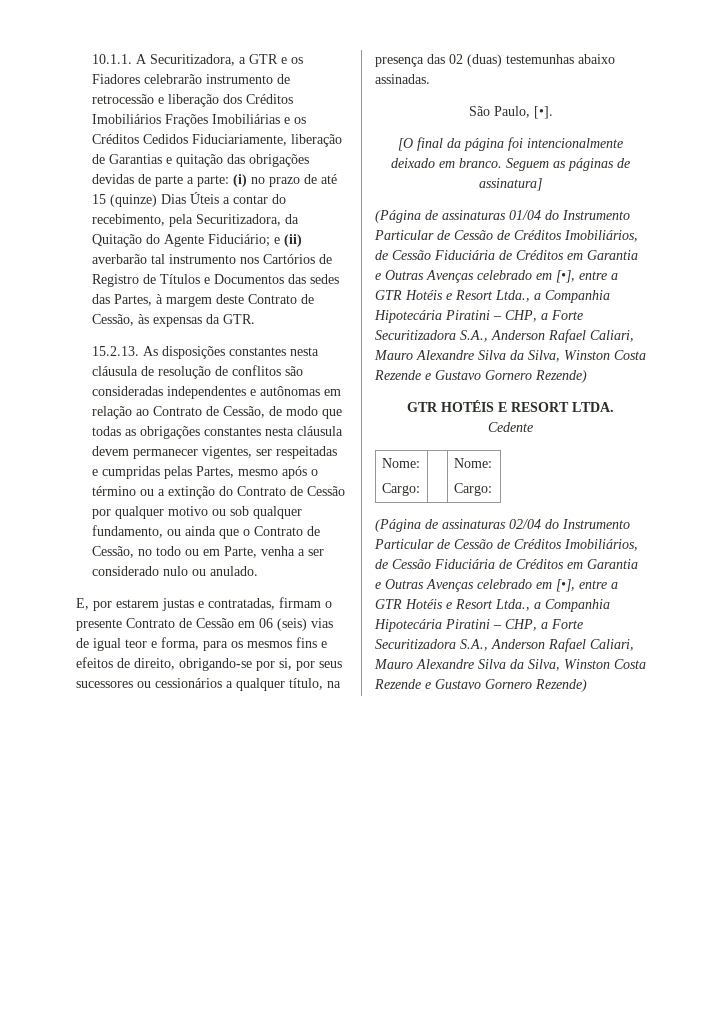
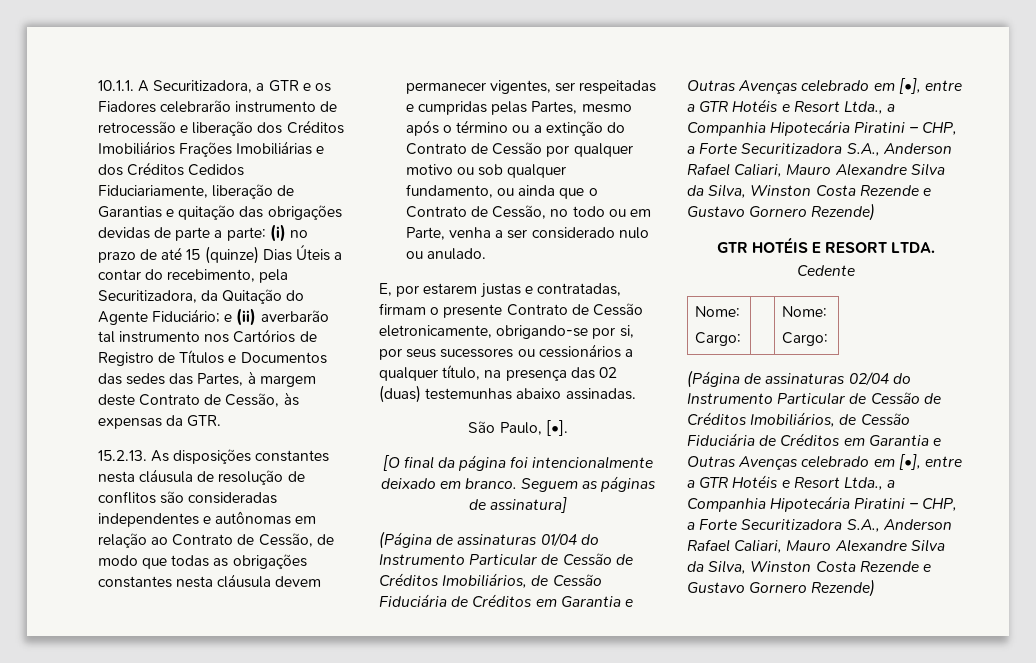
- 10.1.1. A Securitizadora, a GTR e os Fiadores celebrarão instrumento de retrocessão e liberação dos Créditos Imobiliários Frações Imobiliárias e os Créditos Cedidos Fiduciariamente, liberação de Garantias e quitação das obrigações devidas de parte a parte:
+ 10.1.1. A Securitizadora, a GTR e os Fiadores celebrarão instrumento de retrocessão e liberação dos Créditos Imobiliários Frações Imobiliárias e dos Créditos Cedidos Fiduciariamente, liberação de Garantias e quitação das obrigações devidas de parte a parte:
- E, por estarem justas e contratadas, firmam o presente Contrato de Cessão em 06 (seis) vias de igual teor e forma, para os mesmos fins e efeitos de direito, obrigando-se por si, por seus sucessores ou cessionários a qualquer título, na presença das 02 (duas) testemunhas abaixo assinadas.
+ E, por estarem justas e contratadas, firmam o presente Contrato de Cessão eletronicamente, obrigando-se por si, por seus sucessores ou cessionários a qualquer título, na presença das 02 (duas) testemunhas abaixo assinadas.

